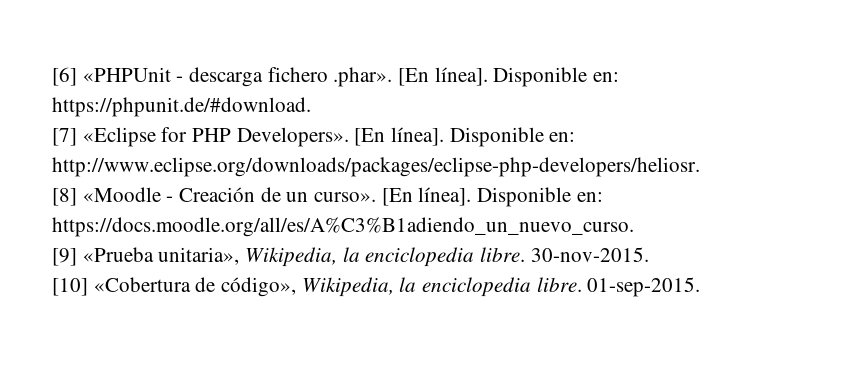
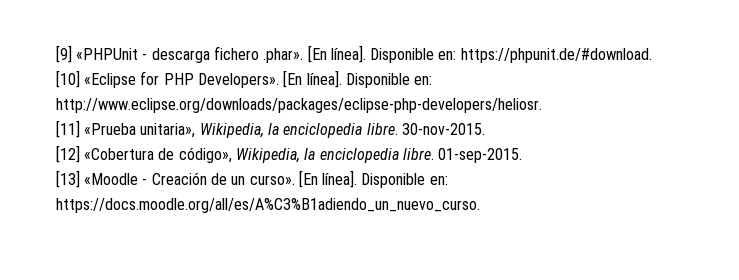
- [6] «PHPUnit - descarga fichero .phar». [En línea].
+ [9] «PHPUnit - descarga fichero .phar». [En línea].
- [7] «Eclipse for PHP Developers».
+ [10] «Eclipse for PHP Developers».
- [8] «Moodle - Creación de un curso».
+ [11] «Prueba unitaria», Wikipedia, la enciclopedia libre. 30-nov-2015.
+ [12] «Cobertura de código», Wikipedia, la enciclopedia libre. 01-sep-2015.
+ [13] «Moodle - Creación de un curso».
- [9] «Prueba unitaria», Wikipedia, la enciclopedia libre. 30-nov-2015.
- [10] «Cobertura de código», Wikipedia, la enciclopedia libre. 01-sep-2015.

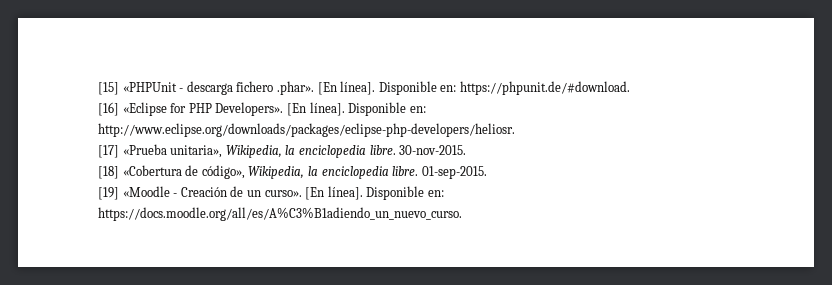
- [9] «PHPUnit - descarga fichero .phar». [En línea].
+ [15] «PHPUnit - descarga fichero .phar». [En línea].
- [10] «Eclipse for PHP Developers».
+ [16] «Eclipse for PHP Developers».
- [11] «Prueba unitaria», Wikipedia, la enciclopedia libre.
+ [17] «Prueba unitaria», Wikipedia, la enciclopedia libre.
- [12] «Cobertura de código», Wikipedia, la enciclopedia libre.
+ [18] «Cobertura de código», Wikipedia, la enciclopedia libre.
- [13] «Moodle - Creación de un curso».
+ [19] «Moodle - Creación de un curso».

